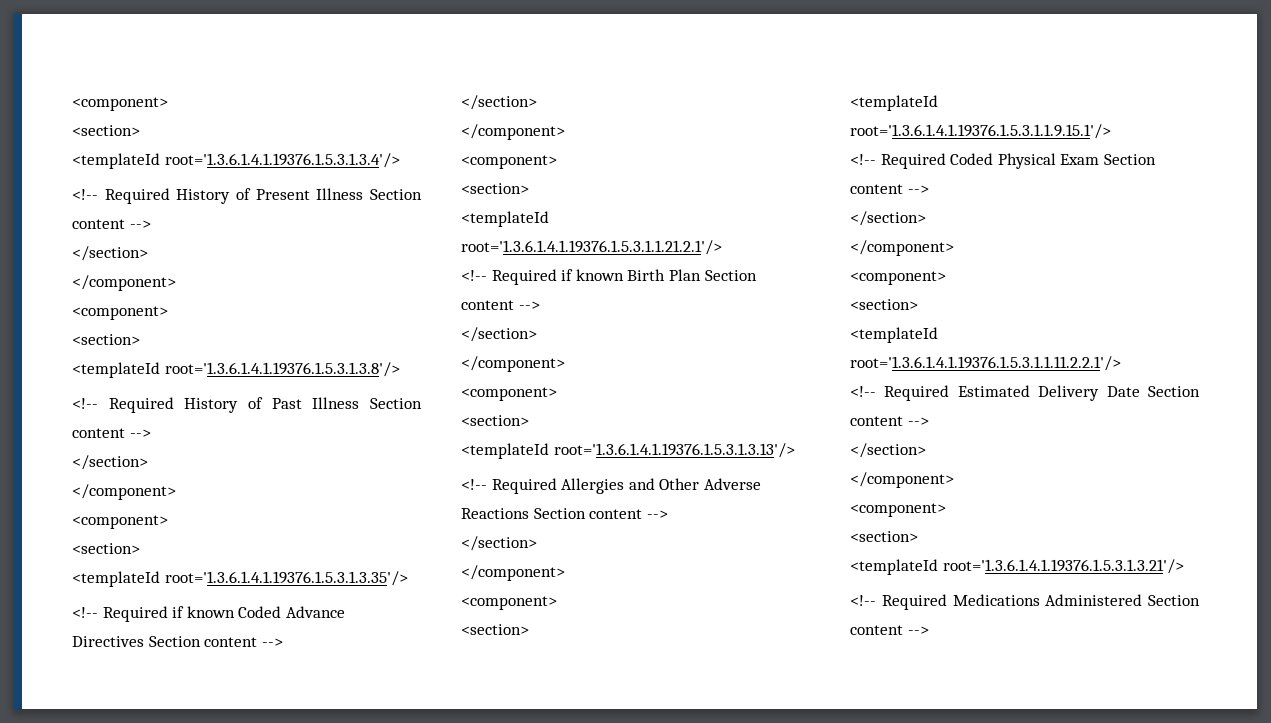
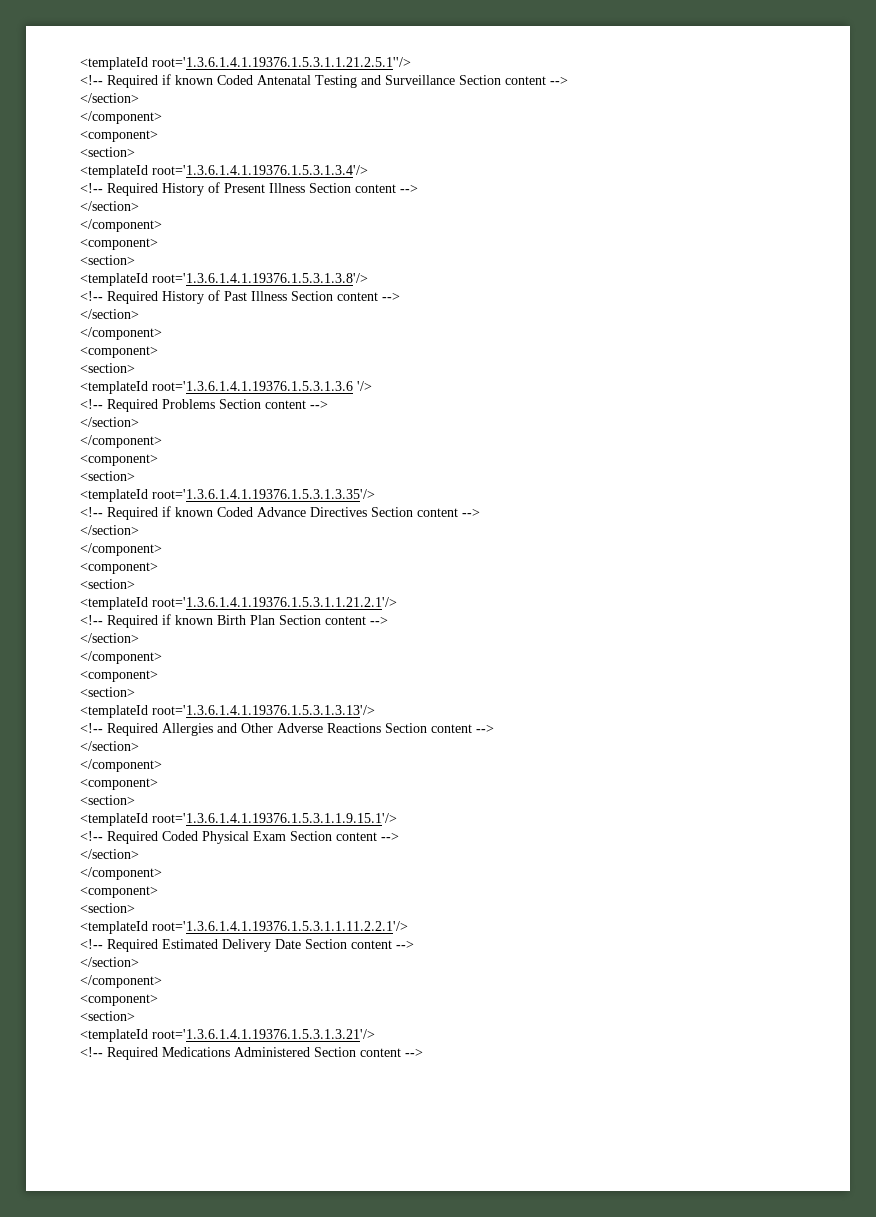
+ <templateId root='1.3.6.1.4.1.19376.1.5.3.1.1.21.2.5.1''/>
+ <!-- Required if known Coded Antenatal Testing and Surveillance Section content -->
+ </section>
+ </component>
+ <templateId root='1.3.6.1.4.1.19376.1.5.3.1.3.6 '/>
+ <!-- Required Problems Section content -->
+ </section>
+ </component>
+ <component>
+ <section>

